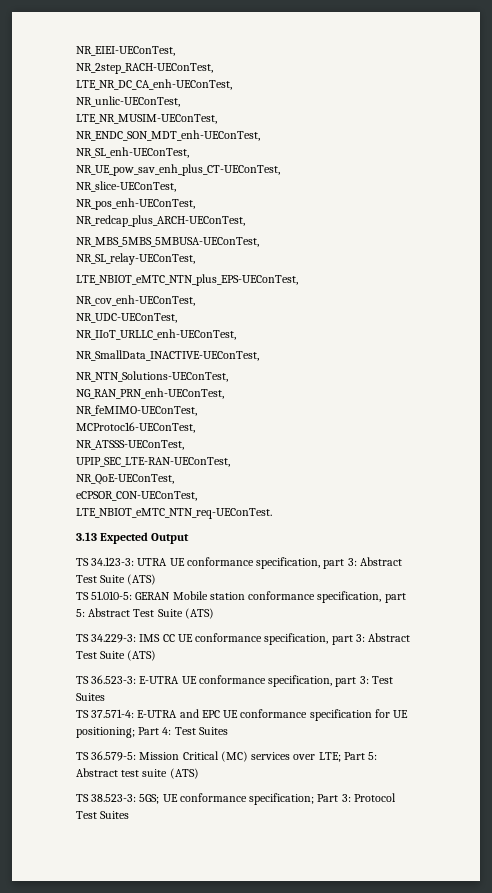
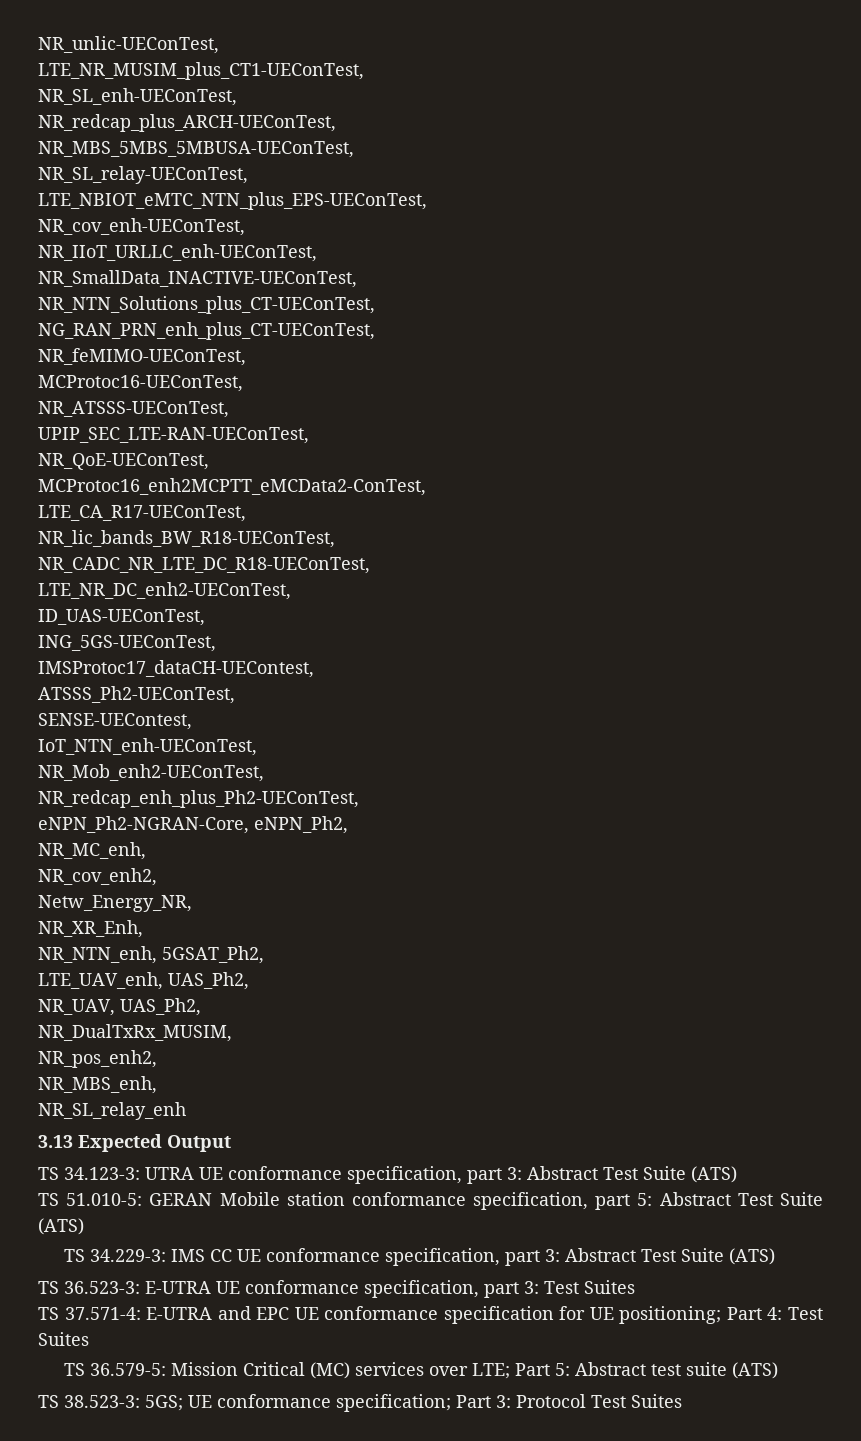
- NR_EIEI-UEConTest,
- NR_2step_RACH-UEConTest,
- LTE_NR_DC_CA_enh-UEConTest,
- LTE_NR_MUSIM-UEConTest,
- NR_ENDC_SON_MDT_enh-UEConTest,
+ LTE_NR_MUSIM_plus_CT1-UEConTest,
- NR_UE_pow_sav_enh_plus_CT-UEConTest,
- NR_slice-UEConTest,
- NR_pos_enh-UEConTest,
- NR_UDC-UEConTest,
- NR_NTN_Solutions-UEConTest,
- NG_RAN_PRN_enh-UEConTest,
+ NR_NTN_Solutions_plus_CT-UEConTest,
+ NG_RAN_PRN_enh_plus_CT-UEConTest,
- eCPSOR_CON-UEConTest,
- LTE_NBIOT_eMTC_NTN_req-UEConTest.
+ MCProtoc16_enh2MCPTT_eMCData2-ConTest,
+ LTE_CA_R17-UEConTest,
+ NR_lic_bands_BW_R18-UEConTest,
+ NR_CADC_NR_LTE_DC_R18-UEConTest,
+ LTE_NR_DC_enh2-UEConTest,
+ ID_UAS-UEConTest,
+ ING_5GS-UEConTest,
+ IMSProtoc17_dataCH-UEContest,
+ ATSSS_Ph2-UEConTest,
+ SENSE-UEContest,
+ IoT_NTN_enh-UEConTest,
+ NR_Mob_enh2-UEConTest,
+ NR_redcap_enh_plus_Ph2-UEConTest,
+ eNPN_Ph2-NGRAN-Core, eNPN_Ph2,
+ NR_MC_enh,
+ NR_cov_enh2,
+ Netw_Energy_NR,
+ NR_XR_Enh,
+ NR_NTN_enh, 5GSAT_Ph2,
+ LTE_UAV_enh, UAS_Ph2,
+ NR_UAV, UAS_Ph2,
+ NR_DualTxRx_MUSIM,
+ NR_pos_enh2,
+ NR_MBS_enh,
+ NR_SL_relay_enh

